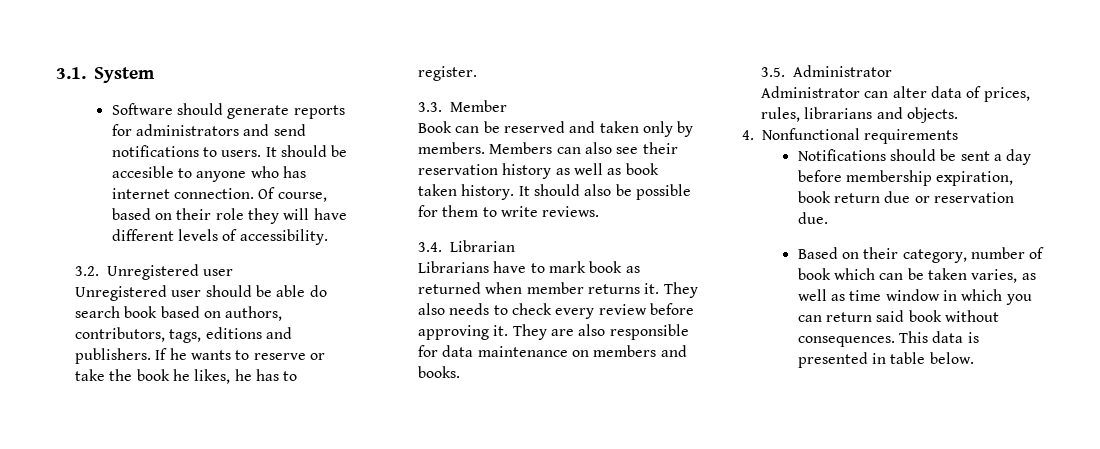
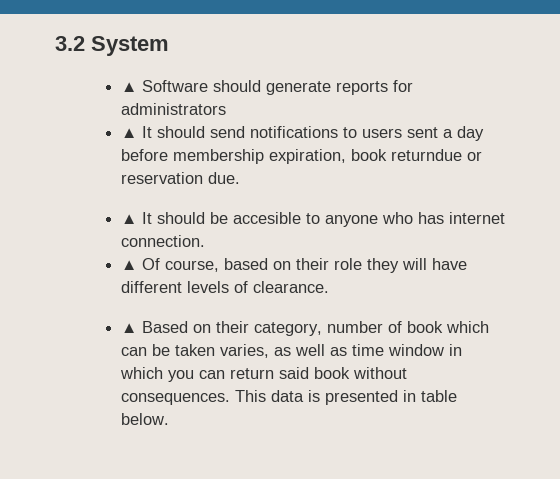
- 3.1. System
+ 3.2 System
- Software should generate reports for administrators and send notifications to users. It should be accesible to anyone who has internet connection. Of course, based on their role they will have different levels of accessibility.
- 3.2. Unregistered user
- Unregistered user should be able do search book based on authors, contributors, tags, editions and publishers. If he wants to reserve or take the book he likes, he has to register.
- 3.3. Member
- Book can be reserved and taken only by members. Members can also see their reservation history as well as book taken history. It should also be possible for them to write reviews.
- 3.4. Librarian
- Librarians have to mark book as returned when member returns it. They also needs to check every review before approving it. They are also responsible for data maintenance on members and books.
- 3.5. Administrator
- Administrator can alter data of prices, rules, librarians and objects.
- 4. Nonfunctional requirements
- Notifications should be sent a day before membership expiration, book return due or reservation due.
- Based on their category, number of book which can be taken varies, as well as time window in which you can return said book without consequences.
+ ▲ Software should generate reports for administrators
+ ▲ It should send notifications to users sent a day before membership expiration, book returndue or reservation due.
+ ▲ It should be accesible to anyone who has internet connection.
+ ▲ Of course, based on their role they will have different levels of clearance.
+ ▲ Based on their category, number of book which can be taken varies, as well as time window in which you can return said book without consequences.

